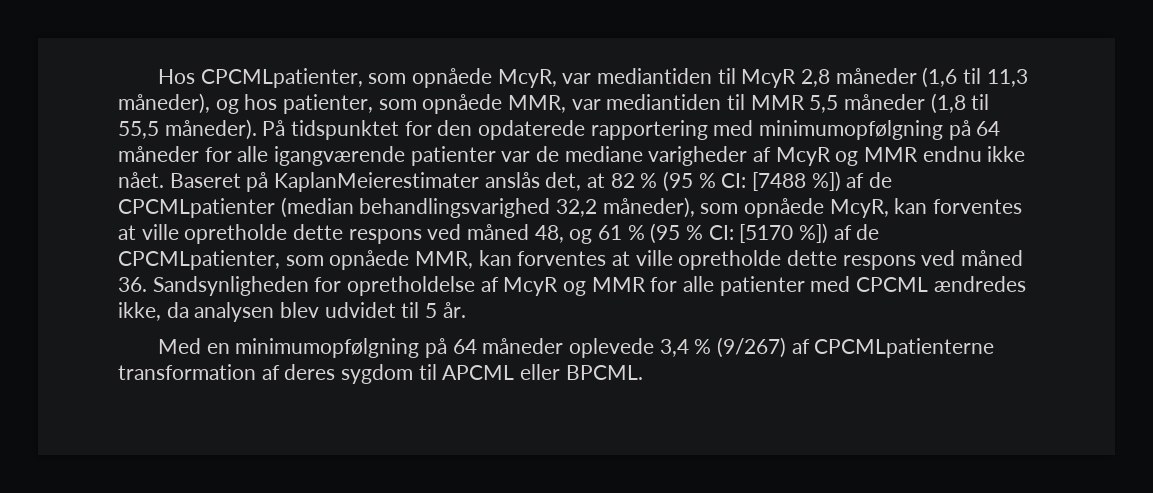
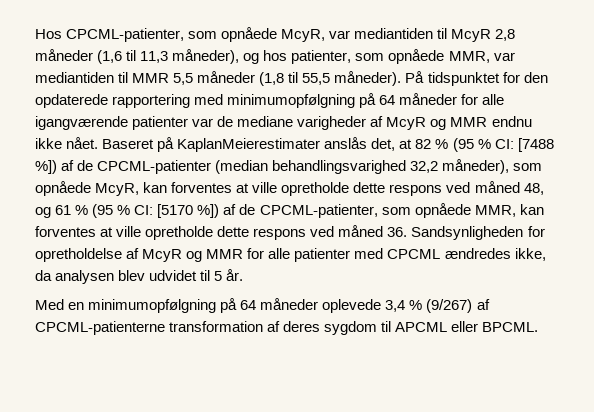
- Hos CPCMLpatienter, som opnåede McyR, var mediantiden til McyR 2,8 måneder (1,6 til 11,3 måneder), og hos patienter, som opnåede MMR, var mediantiden til MMR 5,5 måneder (1,8 til 55,5 måneder).
+ Hos CPCML-patienter, som opnåede McyR, var mediantiden til McyR 2,8 måneder (1,6 til 11,3 måneder), og hos patienter, som opnåede MMR, var mediantiden til MMR 5,5 måneder (1,8 til 55,5 måneder).
- [7488 %]) af de CPCMLpatienter (median behandlingsvarighed 32,2 måneder), som opnåede McyR, kan forventes at ville opretholde dette respons ved måned 48, og 61 % (95 % CI:
+ [7488 %]) af de CPCML-patienter (median behandlingsvarighed 32,2 måneder), som opnåede McyR, kan forventes at ville opretholde dette respons ved måned 48, og 61 % (95 % CI:
- [5170 %]) af de CPCMLpatienter, som opnåede MMR, kan forventes at ville opretholde dette respons ved måned 36. Sandsynligheden for opretholdelse af McyR og MMR for alle patienter med CPCML ændredes ikke, da analysen blev udvidet til 5 år.
+ [5170 %]) af de CPCML-patienter, som opnåede MMR, kan forventes at ville opretholde dette respons ved måned 36. Sandsynligheden for opretholdelse af McyR og MMR for alle patienter med CPCML ændredes ikke, da analysen blev udvidet til 5 år.
- Med en minimumopfølgning på 64 måneder oplevede 3,4 % (9/267) af CPCMLpatienterne transformation af deres sygdom til APCML eller BPCML.
+ Med en minimumopfølgning på 64 måneder oplevede 3,4 % (9/267) af CPCML-patienterne transformation af deres sygdom til APCML eller BPCML.

